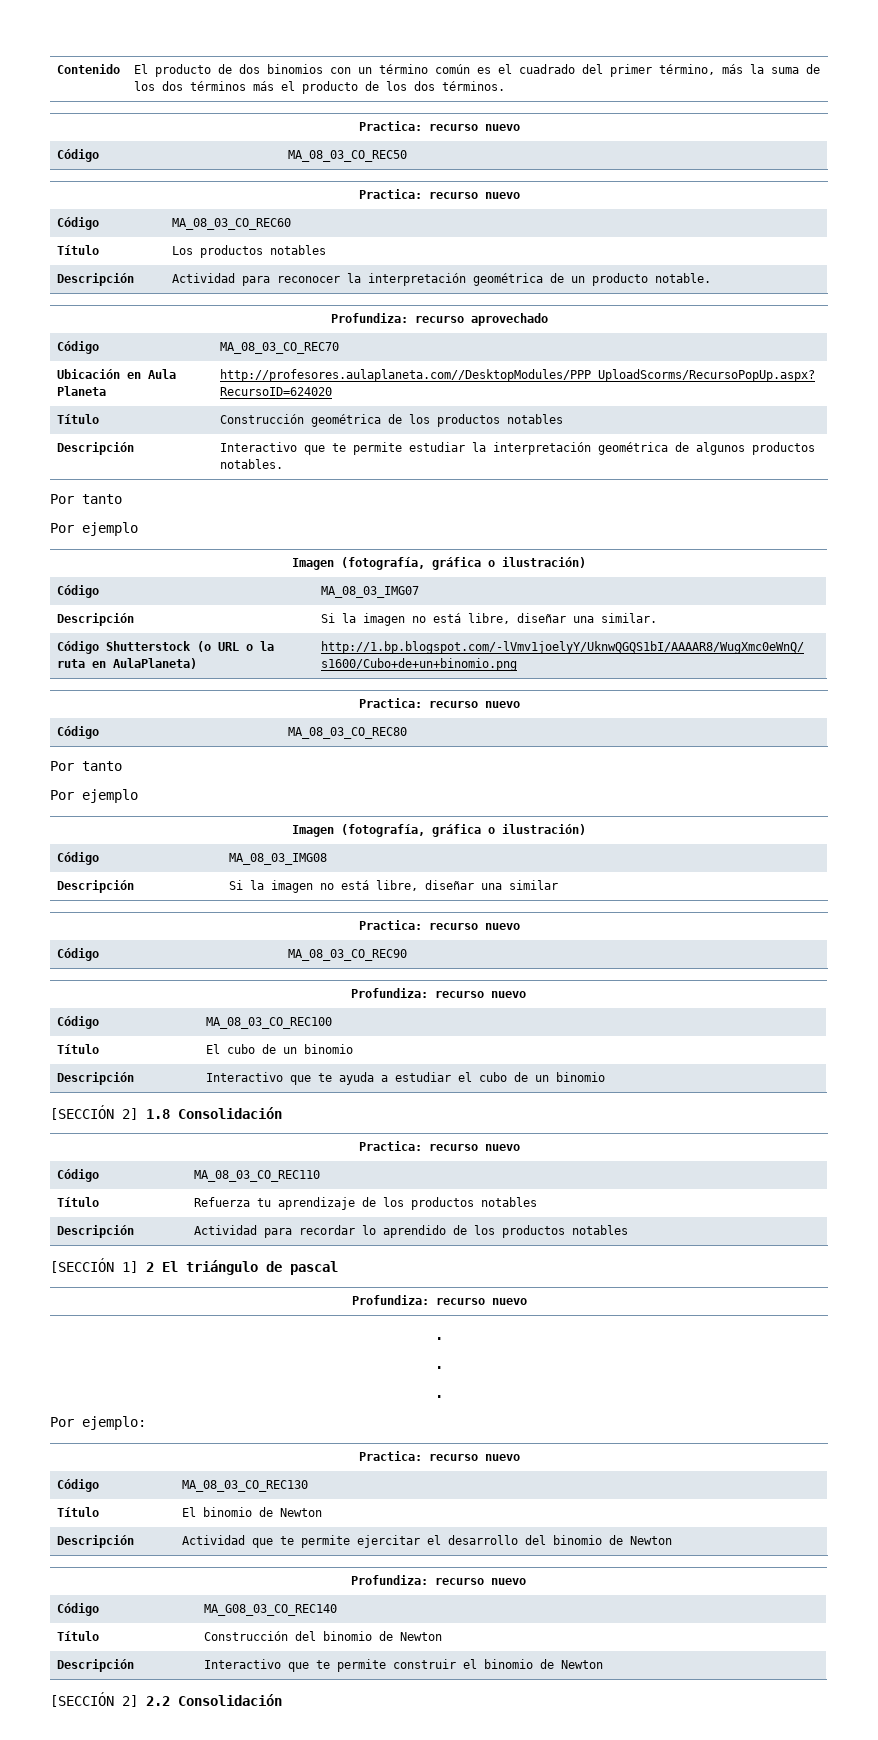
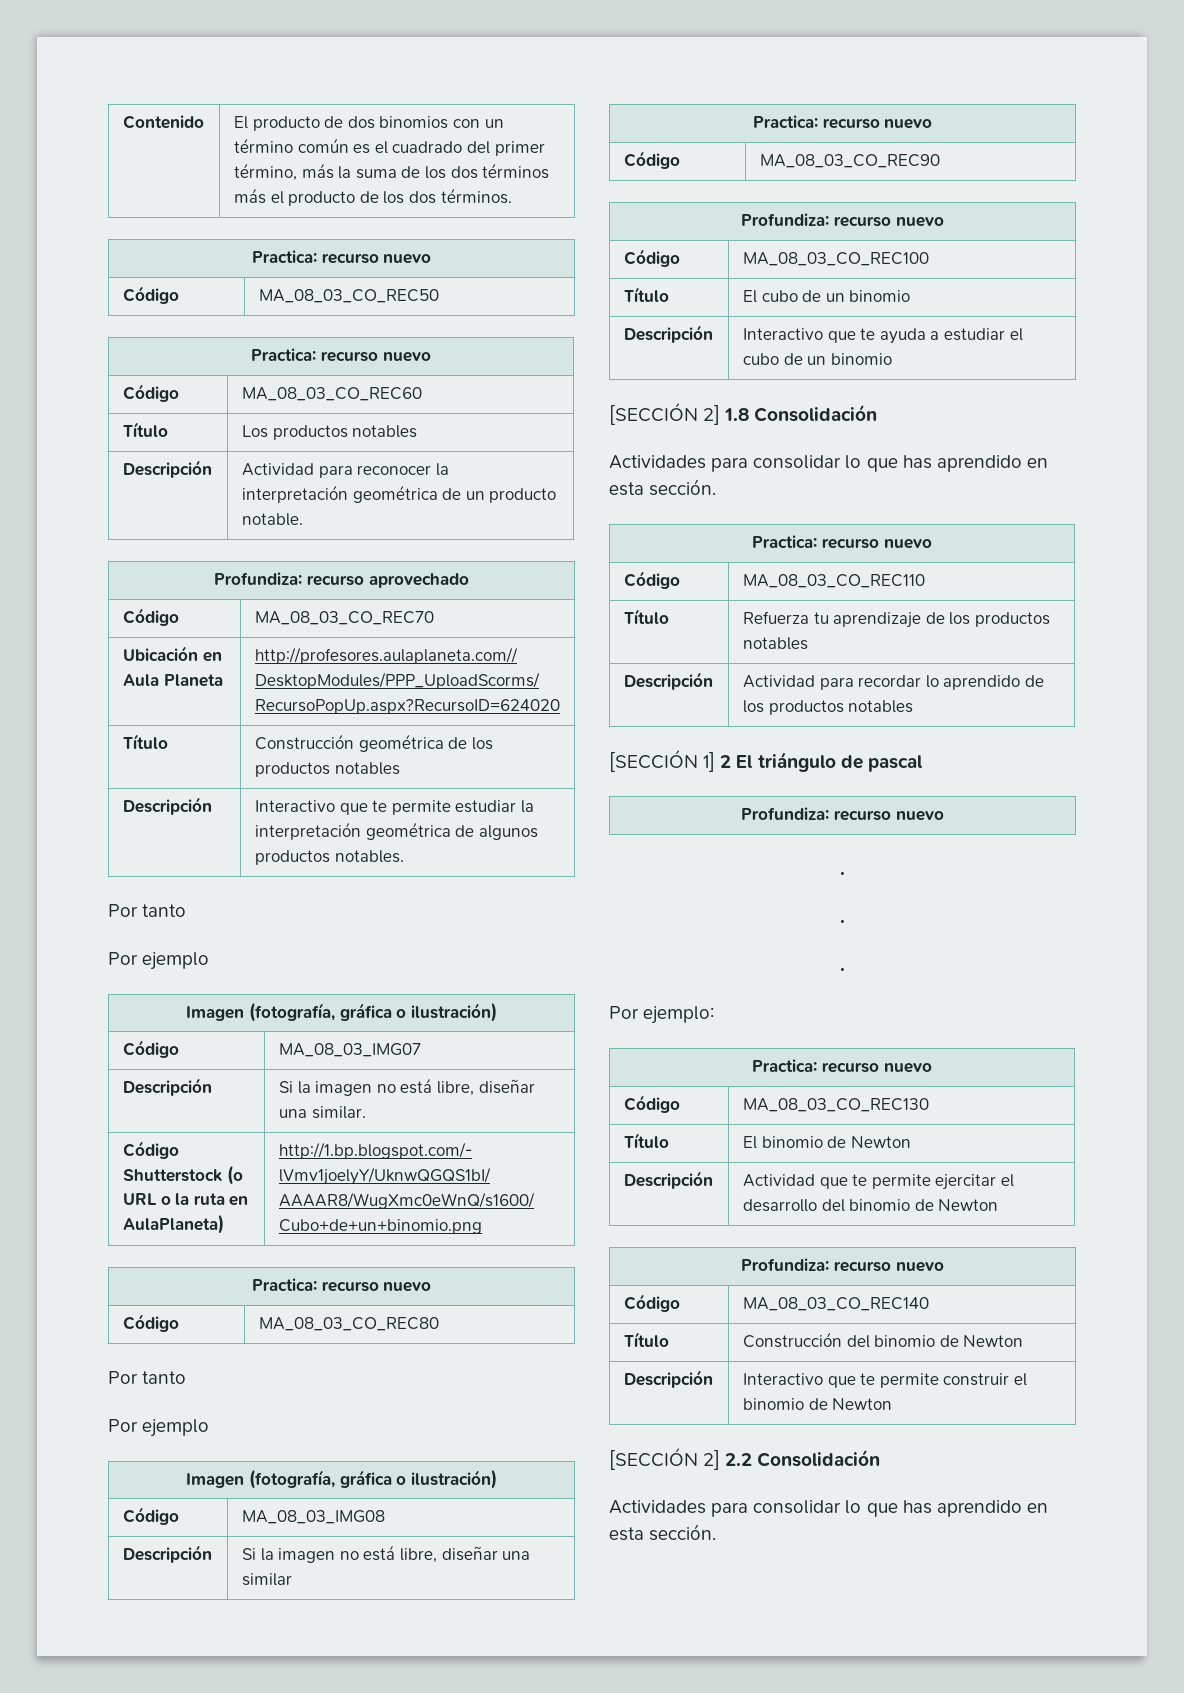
  [SECCIÓN 2] 1.8 Consolidación
+ Actividades para consolidar lo que has aprendido en esta sección.
- Código | MA_G08_03_CO_REC140
+ Código | MA_08_03_CO_REC140
  [SECCIÓN 2] 2.2 Consolidación
+ Actividades para consolidar lo que has aprendido en esta sección.

